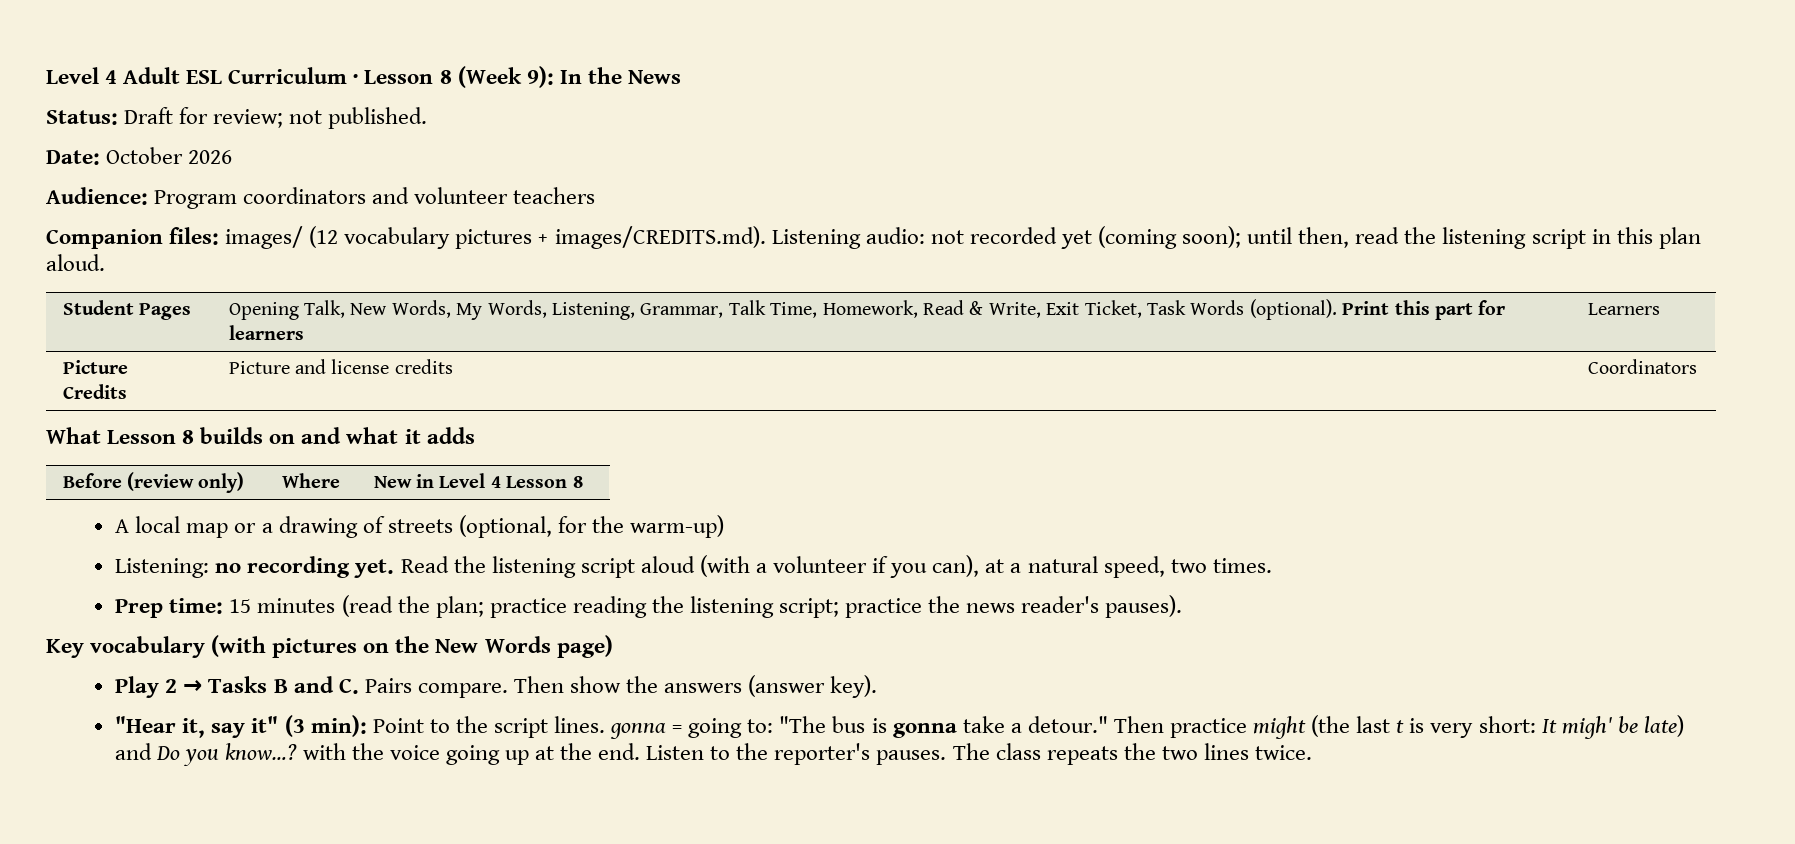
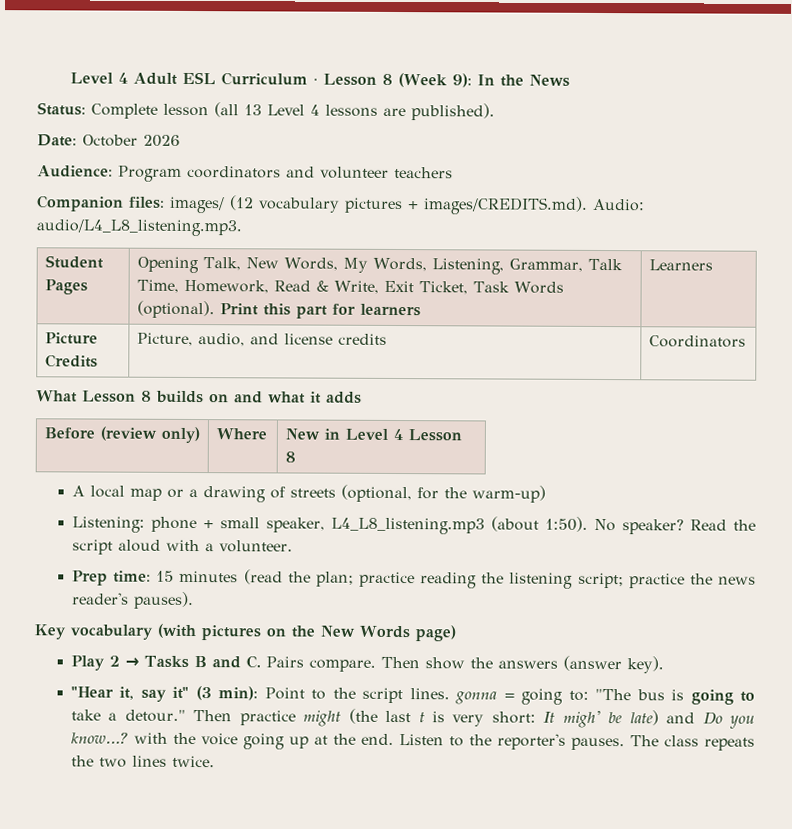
- Status: Draft for review; not published.
+ Status: Complete lesson (all 13 Level 4 lessons are published).
- Companion files: images/ (12 vocabulary pictures + images/CREDITS.md). Listening audio: not recorded yet (coming soon); until then, read the listening script in this plan aloud.
+ Companion files: images/ (12 vocabulary pictures + images/CREDITS.md). Audio: audio/L4_L8_listening.mp3.
- Picture Credits | Picture and license credits | Coordinators
+ Picture Credits | Picture, audio, and license credits | Coordinators
- Listening: no recording yet.
+ Listening: phone + small speaker, L4_L8_listening.mp3 (about 1:50). No speaker?
- Read the listening script aloud (with a volunteer if you can), at a natural speed, two times.
+ Read the script aloud with a volunteer.
- "Hear it, say it" (3 min): Point to the script lines. gonna = going to: "The bus is gonna take a detour."
+ "Hear it, say it" (3 min): Point to the script lines. gonna = going to: "The bus is going to take a detour."

